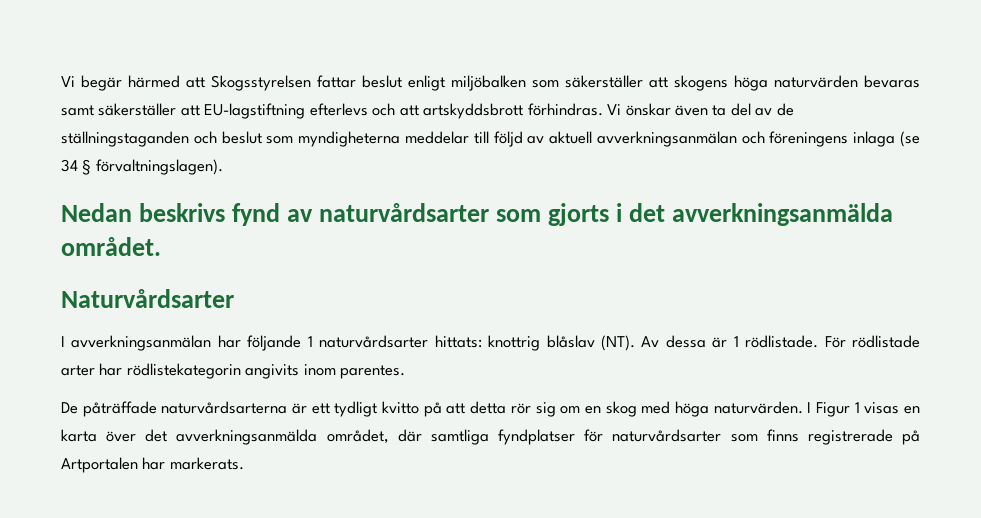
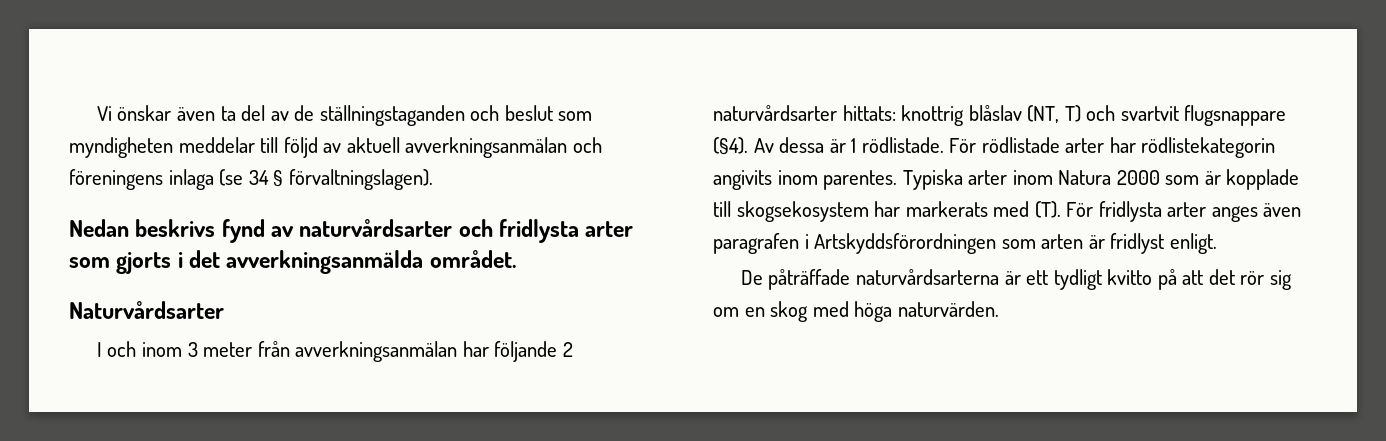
- Vi begär härmed att Skogsstyrelsen fattar beslut enligt miljöbalken som säkerställer att skogens höga naturvärden bevaras samt säkerställer att EU-lagstiftning efterlevs och att artskyddsbrott förhindras. Vi önskar även ta del av de ställningstaganden och beslut som myndigheterna meddelar till följd av aktuell avverkningsanmälan och föreningens inlaga (se 34 § förvaltningslagen).
+ Vi önskar även ta del av de ställningstaganden och beslut som myndigheten meddelar till följd av aktuell avverkningsanmälan och föreningens inlaga (se 34 § förvaltningslagen).
- Nedan beskrivs fynd av naturvårdsarter som gjorts i det avverkningsanmälda området.
+ Nedan beskrivs fynd av naturvårdsarter och fridlysta arter som gjorts i det avverkningsanmälda området.
- I avverkningsanmälan har följande 1 naturvårdsarter hittats: knottrig blåslav (NT). Av dessa är 1 rödlistade.
+ I och inom 3 meter från avverkningsanmälan har följande 2 naturvårdsarter hittats: knottrig blåslav (NT, T) och svartvit flugsnappare (§4). Av dessa är 1 rödlistade.
+ Typiska arter inom Natura 2000 som är kopplade till skogsekosystem har markerats med (T). För fridlysta arter anges även paragrafen i Artskyddsförordningen som arten är fridlyst enligt.
- De påträffade naturvårdsarterna är ett tydligt kvitto på att detta rör sig om en skog med höga naturvärden. I Figur 1 visas en karta över det avverkningsanmälda området, där samtliga fyndplatser för naturvårdsarter som finns registrerade på Artportalen har markerats.
+ De påträffade naturvårdsarterna är ett tydligt kvitto på att det rör sig om en skog med höga naturvärden.

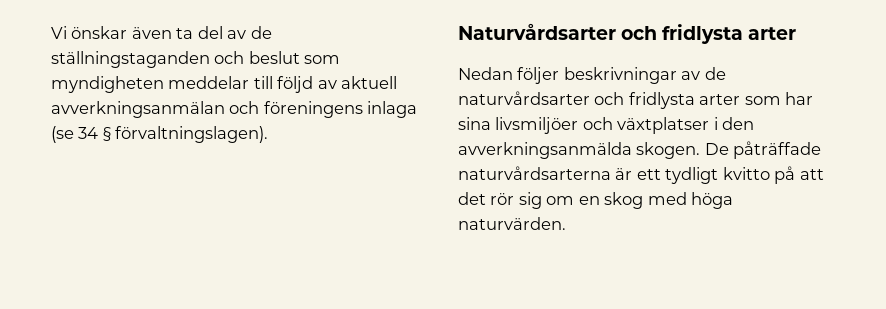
- Nedan beskrivs fynd av naturvårdsarter och fridlysta arter som gjorts i det avverkningsanmälda området.
- Naturvårdsarter
- I och inom 3 meter från avverkningsanmälan har följande 2 naturvårdsarter hittats: knottrig blåslav (NT, T) och svartvit flugsnappare (§4). Av dessa är 1 rödlistade. För rödlistade arter har rödlistekategorin angivits inom parentes. Typiska arter inom Natura 2000 som är kopplade till skogsekosystem har markerats med (T). För fridlysta arter anges även paragrafen i Artskyddsförordningen som arten är fridlyst enligt.
- De påträffade naturvårdsarterna är ett tydligt kvitto på att det rör sig om en skog med höga naturvärden.
+ Naturvårdsarter och fridlysta arter
+ Nedan följer beskrivningar av de naturvårdsarter och fridlysta arter som har sina livsmiljöer och växtplatser i den avverkningsanmälda skogen. De påträffade naturvårdsarterna är ett tydligt kvitto på att det rör sig om en skog med höga naturvärden.

